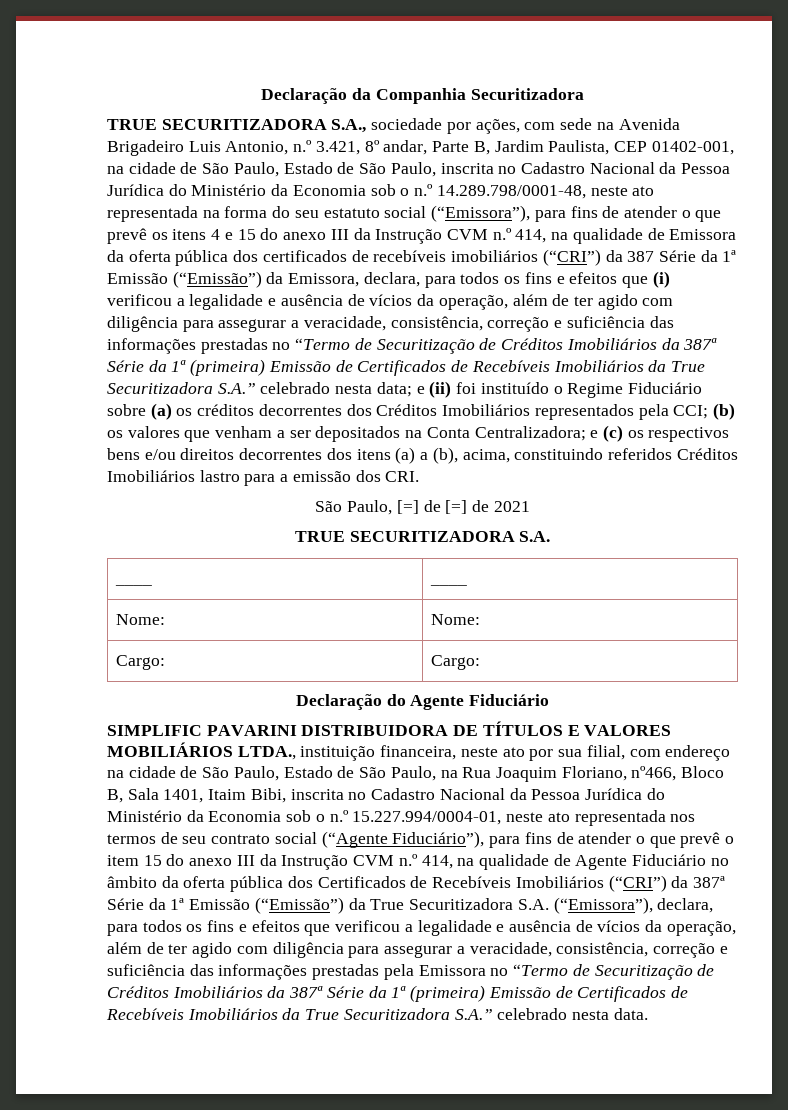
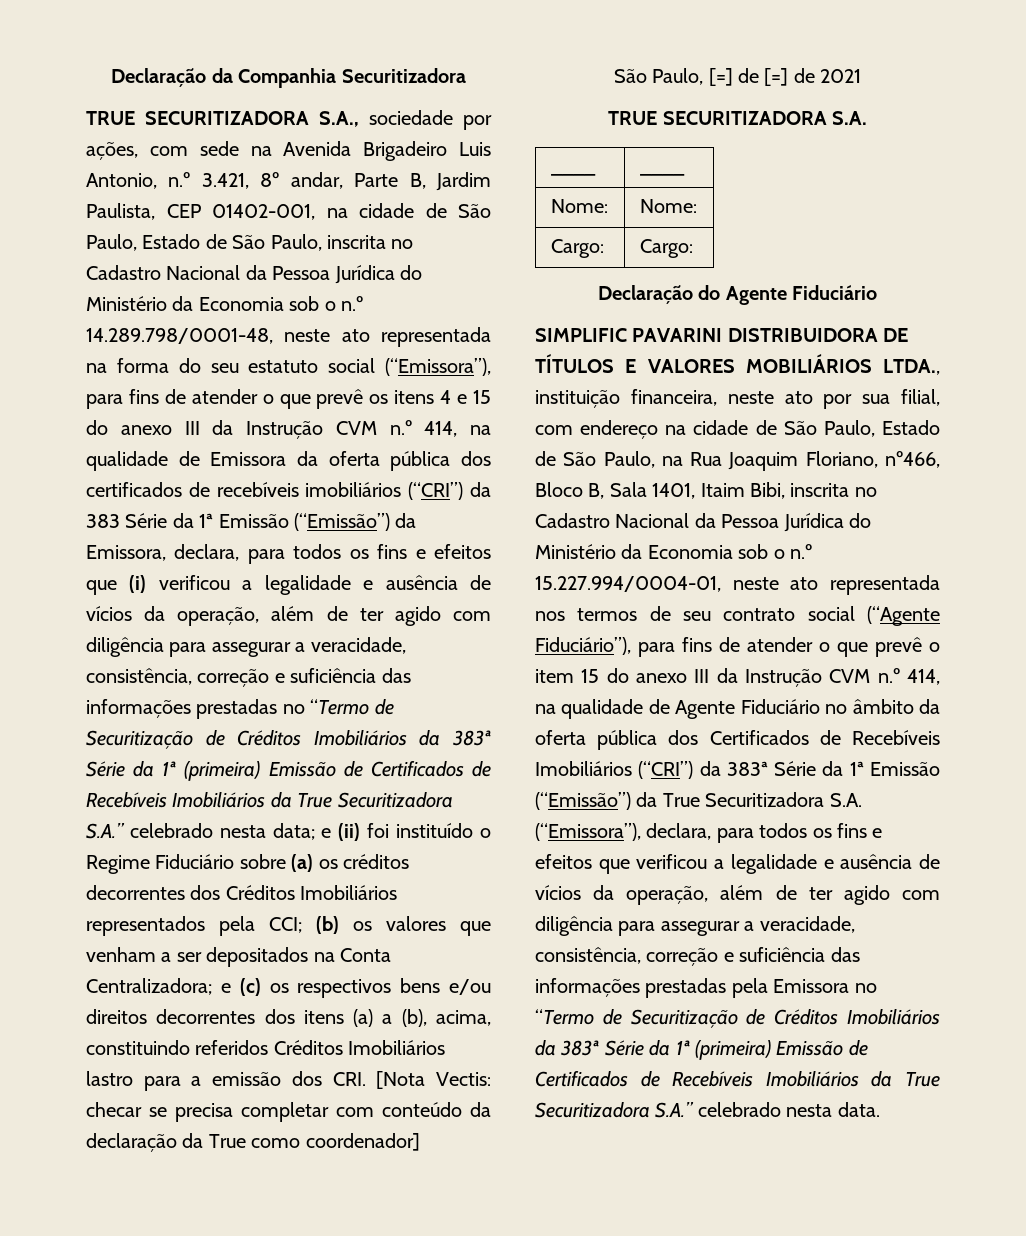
- TRUE SECURITIZADORA S.A., sociedade por ações, com sede na Avenida Brigadeiro Luis Antonio, n.º 3.421, 8º andar, Parte B, Jardim Paulista, CEP 01402-001, na cidade de São Paulo, Estado de São Paulo, inscrita no Cadastro Nacional da Pessoa Jurídica do Ministério da Economia sob o n.º 14.289.798/0001-48, neste ato representada na forma do seu estatuto social (“Emissora”), para fins de atender o que prevê os itens 4 e 15 do anexo III da Instrução CVM n.º 414, na qualidade de Emissora da oferta pública dos certificados de recebíveis imobiliários (“CRI”) da 387 Série da 1ª Emissão (“Emissão”) da Emissora, declara, para todos os fins e efeitos que (i) verificou a legalidade e ausência de vícios da operação, além de ter agido com diligência para assegurar a veracidade, consistência, correção e suficiência das informações prestadas no “Termo de Securitização de Créditos Imobiliários da 387ª Série da 1ª (primeira) Emissão de Certificados de Recebíveis Imobiliários da True Securitizadora S.A.” celebrado nesta data;
+ TRUE SECURITIZADORA S.A., sociedade por ações, com sede na Avenida Brigadeiro Luis Antonio, n.º 3.421, 8º andar, Parte B, Jardim Paulista, CEP 01402-001, na cidade de São Paulo, Estado de São Paulo, inscrita no Cadastro Nacional da Pessoa Jurídica do Ministério da Economia sob o n.º 14.289.798/0001-48, neste ato representada na forma do seu estatuto social (“Emissora”), para fins de atender o que prevê os itens 4 e 15 do anexo III da Instrução CVM n.º 414, na qualidade de Emissora da oferta pública dos certificados de recebíveis imobiliários (“CRI”) da 383 Série da 1ª Emissão (“Emissão”) da Emissora, declara, para todos os fins e efeitos que (i) verificou a legalidade e ausência de vícios da operação, além de ter agido com diligência para assegurar a veracidade, consistência, correção e suficiência das informações prestadas no “Termo de Securitização de Créditos Imobiliários da 383ª Série da 1ª (primeira) Emissão de Certificados de Recebíveis Imobiliários da True Securitizadora S.A.” celebrado nesta data;
- e (c) os respectivos bens e/ou direitos decorrentes dos itens (a) a (b), acima, constituindo referidos Créditos Imobiliários lastro para a emissão dos CRI.
+ e (c) os respectivos bens e/ou direitos decorrentes dos itens (a) a (b), acima, constituindo referidos Créditos Imobiliários lastro para a emissão dos CRI. [Nota Vectis: checar se precisa completar com conteúdo da declaração da True como coordenador]
- SIMPLIFIC PAVARINI DISTRIBUIDORA DE TÍTULOS E VALORES MOBILIÁRIOS LTDA., instituição financeira, neste ato por sua filial, com endereço na cidade de São Paulo, Estado de São Paulo, na Rua Joaquim Floriano, nº466, Bloco B, Sala 1401, Itaim Bibi, inscrita no Cadastro Nacional da Pessoa Jurídica do Ministério da Economia sob o n.º 15.227.994/0004-01, neste ato representada nos termos de seu contrato social (“Agente Fiduciário”), para fins de atender o que prevê o item 15 do anexo III da Instrução CVM n.º 414, na qualidade de Agente Fiduciário no âmbito da oferta pública dos Certificados de Recebíveis Imobiliários (“CRI”) da 387ª Série da 1ª Emissão (“Emissão”) da True Securitizadora S.A. (“Emissora”), declara, para todos os fins e efeitos que verificou a legalidade e ausência de vícios da operação, além de ter agido com diligência para assegurar a veracidade, consistência, correção e suficiência das informações prestadas pela Emissora no “Termo de Securitização de Créditos Imobiliários da 387ª Série da 1ª (primeira) Emissão de Certificados de Recebíveis Imobiliários da True Securitizadora S.A.” celebrado nesta data.
+ SIMPLIFIC PAVARINI DISTRIBUIDORA DE TÍTULOS E VALORES MOBILIÁRIOS LTDA., instituição financeira, neste ato por sua filial, com endereço na cidade de São Paulo, Estado de São Paulo, na Rua Joaquim Floriano, nº466, Bloco B, Sala 1401, Itaim Bibi, inscrita no Cadastro Nacional da Pessoa Jurídica do Ministério da Economia sob o n.º 15.227.994/0004-01, neste ato representada nos termos de seu contrato social (“Agente Fiduciário”), para fins de atender o que prevê o item 15 do anexo III da Instrução CVM n.º 414, na qualidade de Agente Fiduciário no âmbito da oferta pública dos Certificados de Recebíveis Imobiliários (“CRI”) da 383ª Série da 1ª Emissão (“Emissão”) da True Securitizadora S.A. (“Emissora”), declara, para todos os fins e efeitos que verificou a legalidade e ausência de vícios da operação, além de ter agido com diligência para assegurar a veracidade, consistência, correção e suficiência das informações prestadas pela Emissora no “Termo de Securitização de Créditos Imobiliários da 383ª Série da 1ª (primeira) Emissão de Certificados de Recebíveis Imobiliários da True Securitizadora S.A.” celebrado nesta data.

